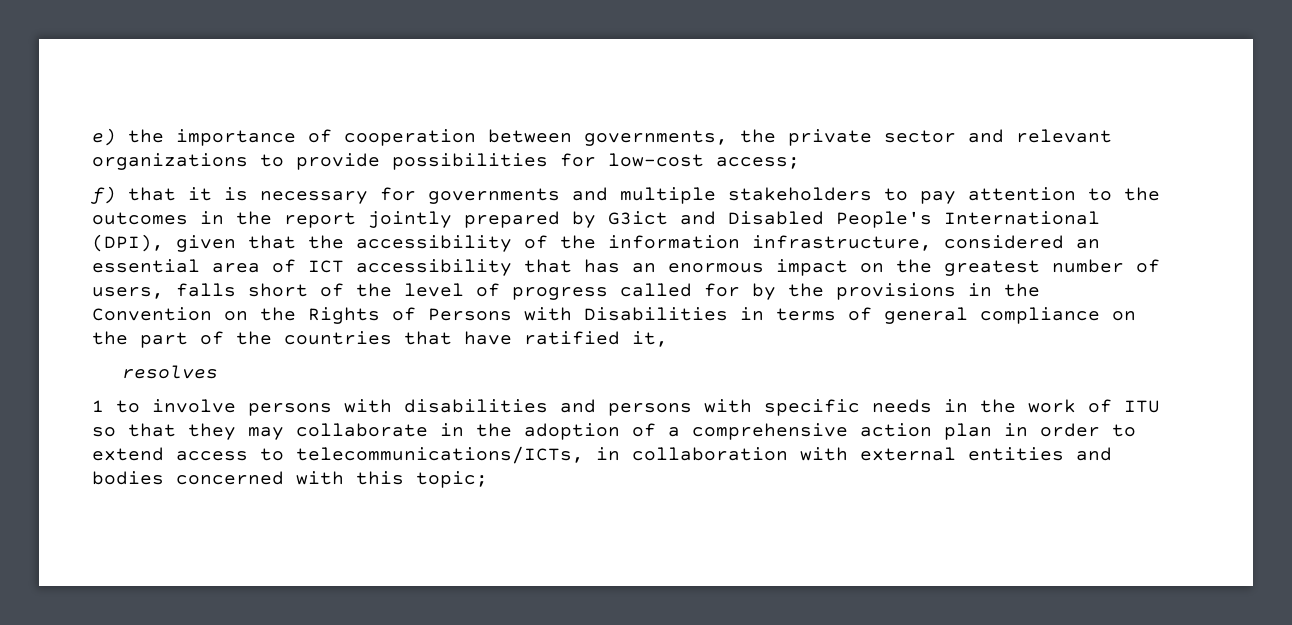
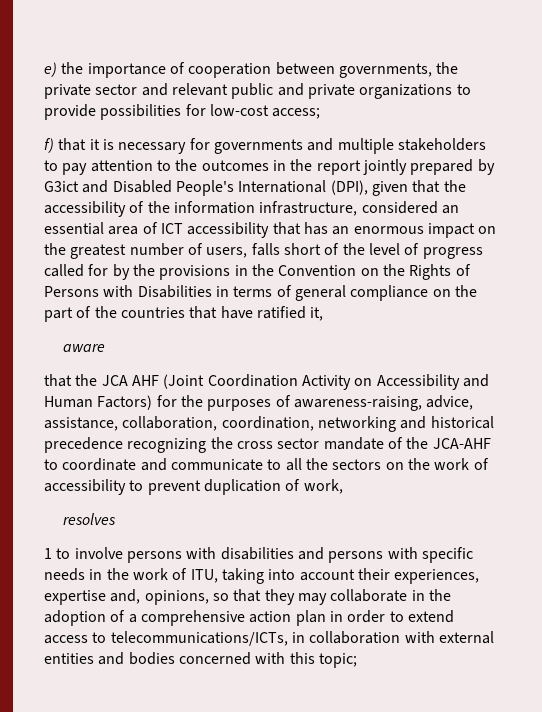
- e) the importance of cooperation between governments, the private sector and relevant organizations to provide possibilities for low-cost access;
+ e) the importance of cooperation between governments, the private sector and relevant public and private organizations to provide possibilities for low-cost access;
+ aware
+ that the JCA AHF (Joint Coordination Activity on Accessibility and Human Factors) for the purposes of awareness-raising, advice, assistance, collaboration, coordination, networking and historical precedence recognizing the cross sector mandate of the JCA-AHF to coordinate and communicate to all the sectors on the work of accessibility to prevent duplication of work,
- 1 to involve persons with disabilities and persons with specific needs in the work of ITU so that they may collaborate in the adoption of a comprehensive action plan in order to extend access to telecommunications/ICTs, in collaboration with external entities and bodies concerned with this topic;
+ 1 to involve persons with disabilities and persons with specific needs in the work of ITU, taking into account their experiences, expertise and, opinions, so that they may collaborate in the adoption of a comprehensive action plan in order to extend access to telecommunications/ICTs, in collaboration with external entities and bodies concerned with this topic;

